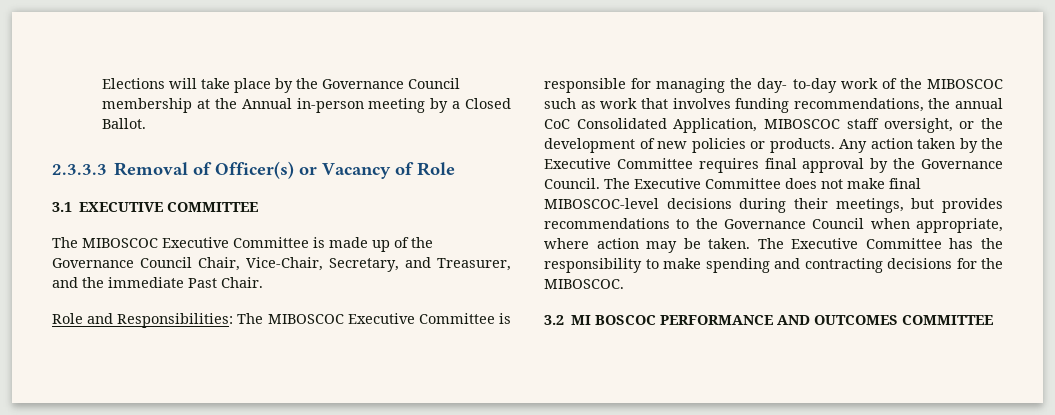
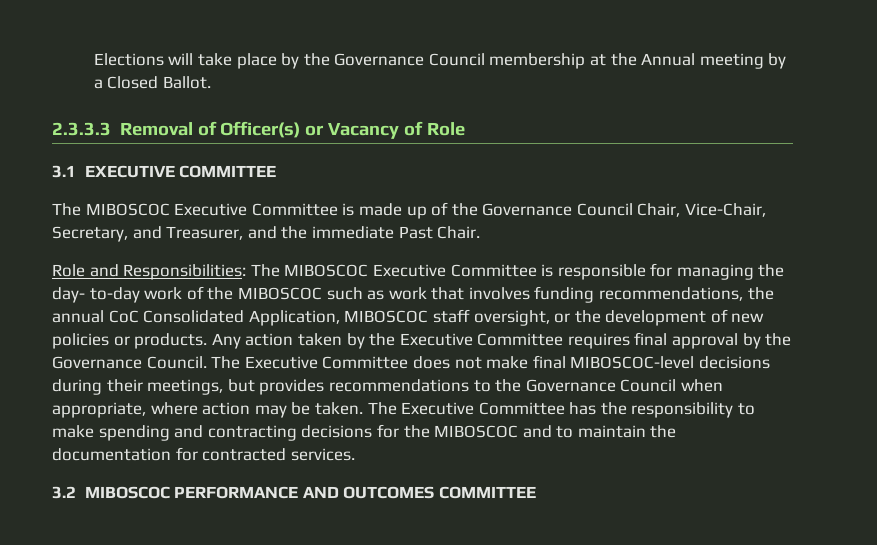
- Elections will take place by the Governance Council membership at the Annual in-person meeting by a Closed Ballot.
+ Elections will take place by the Governance Council membership at the Annual meeting by a Closed Ballot.
- The Executive Committee has the responsibility to make spending and contracting decisions for the MIBOSCOC.
+ The Executive Committee has the responsibility to make spending and contracting decisions for the MIBOSCOC and to maintain the documentation for contracted services.
- 3.2 MI BOSCOC PERFORMANCE AND OUTCOMES COMMITTEE
+ 3.2 MIBOSCOC PERFORMANCE AND OUTCOMES COMMITTEE

